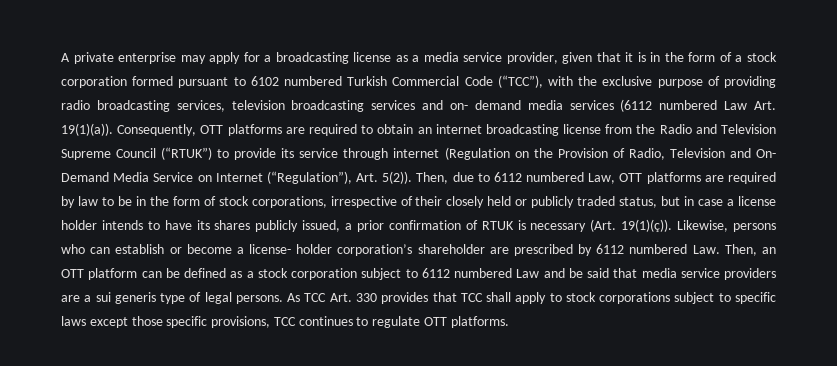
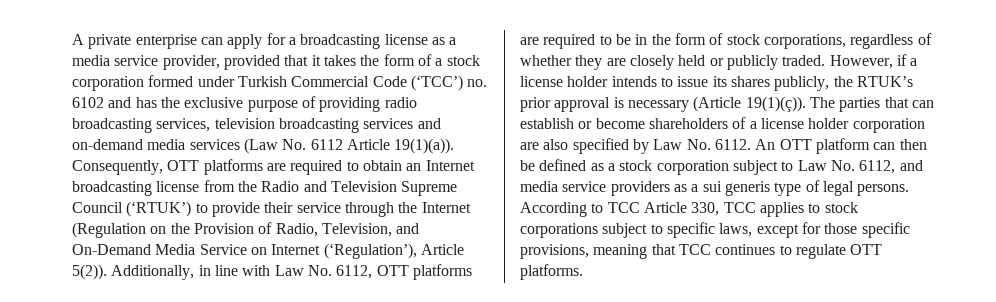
- A private enterprise may apply for a broadcasting license as a media service provider, given that it is in the form of a stock corporation formed pursuant to 6102 numbered Turkish Commercial Code (“TCC”), with the exclusive purpose of providing radio broadcasting services, television broadcasting services and on- demand media services (6112 numbered Law Art. 19(1)(a)).
+ A private enterprise can apply for a broadcasting license as a media service provider, provided that it takes the form of a stock corporation formed under Turkish Commercial Code (‘TCC’) no. 6102 and has the exclusive purpose of providing radio broadcasting services, television broadcasting services and on-demand media services (Law No. 6112 Article 19(1)(a)).
- Consequently, OTT platforms are required to obtain an internet broadcasting license from the Radio and Television Supreme Council (“RTUK”) to provide its service through internet (Regulation on the Provision of Radio, Television and On- Demand Media Service on Internet (“Regulation”), Art. 5(2)). Then, due to 6112 numbered Law, OTT platforms are required by law to be in the form of stock corporations, irrespective of their closely held or publicly traded status, but in case a license holder intends to have its shares publicly issued, a prior confirmation of RTUK is necessary (Art. 19(1)(ç)). Likewise, persons who can establish or become a license- holder corporation’s shareholder are prescribed by 6112 numbered Law. Then, an OTT platform can be defined as a stock corporation subject to 6112 numbered Law and be said that media service providers are a sui generis type of legal persons.
+ Consequently, OTT platforms are required to obtain an Internet broadcasting license from the Radio and Television Supreme Council (‘RTUK’) to provide their service through the Internet (Regulation on the Provision of Radio, Television, and On-Demand Media Service on Internet (‘Regulation’), Article 5(2)). Additionally, in line with Law No. 6112, OTT platforms are required to be in the form of stock corporations, regardless of whether they are closely held or publicly traded. However, if a license holder intends to issue its shares publicly, the RTUK’s prior approval is necessary (Article 19(1)(ç)). The parties that can establish or become shareholders of a license holder corporation are also specified by Law No. 6112. An OTT platform can then be defined as a stock corporation subject to Law No. 6112, and media service providers as a sui generis type of legal persons.
- As TCC Art. 330 provides that TCC shall apply to stock corporations subject to specific laws except those specific provisions, TCC continues to regulate OTT platforms.
+ According to TCC Article 330, TCC applies to stock corporations subject to specific laws, except for those specific provisions, meaning that TCC continues to regulate OTT platforms.

